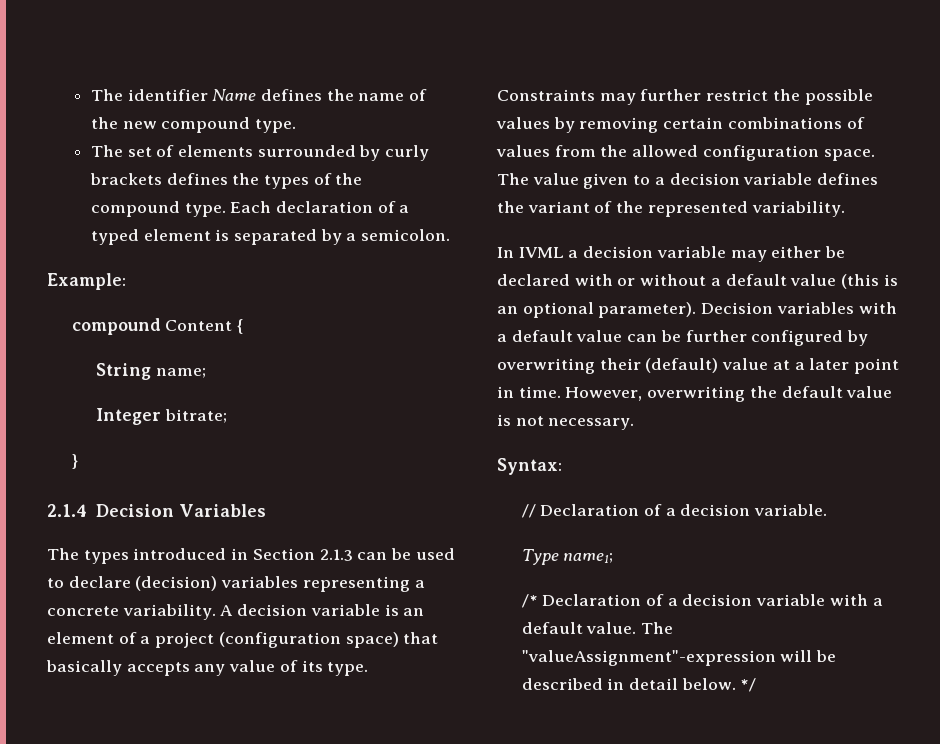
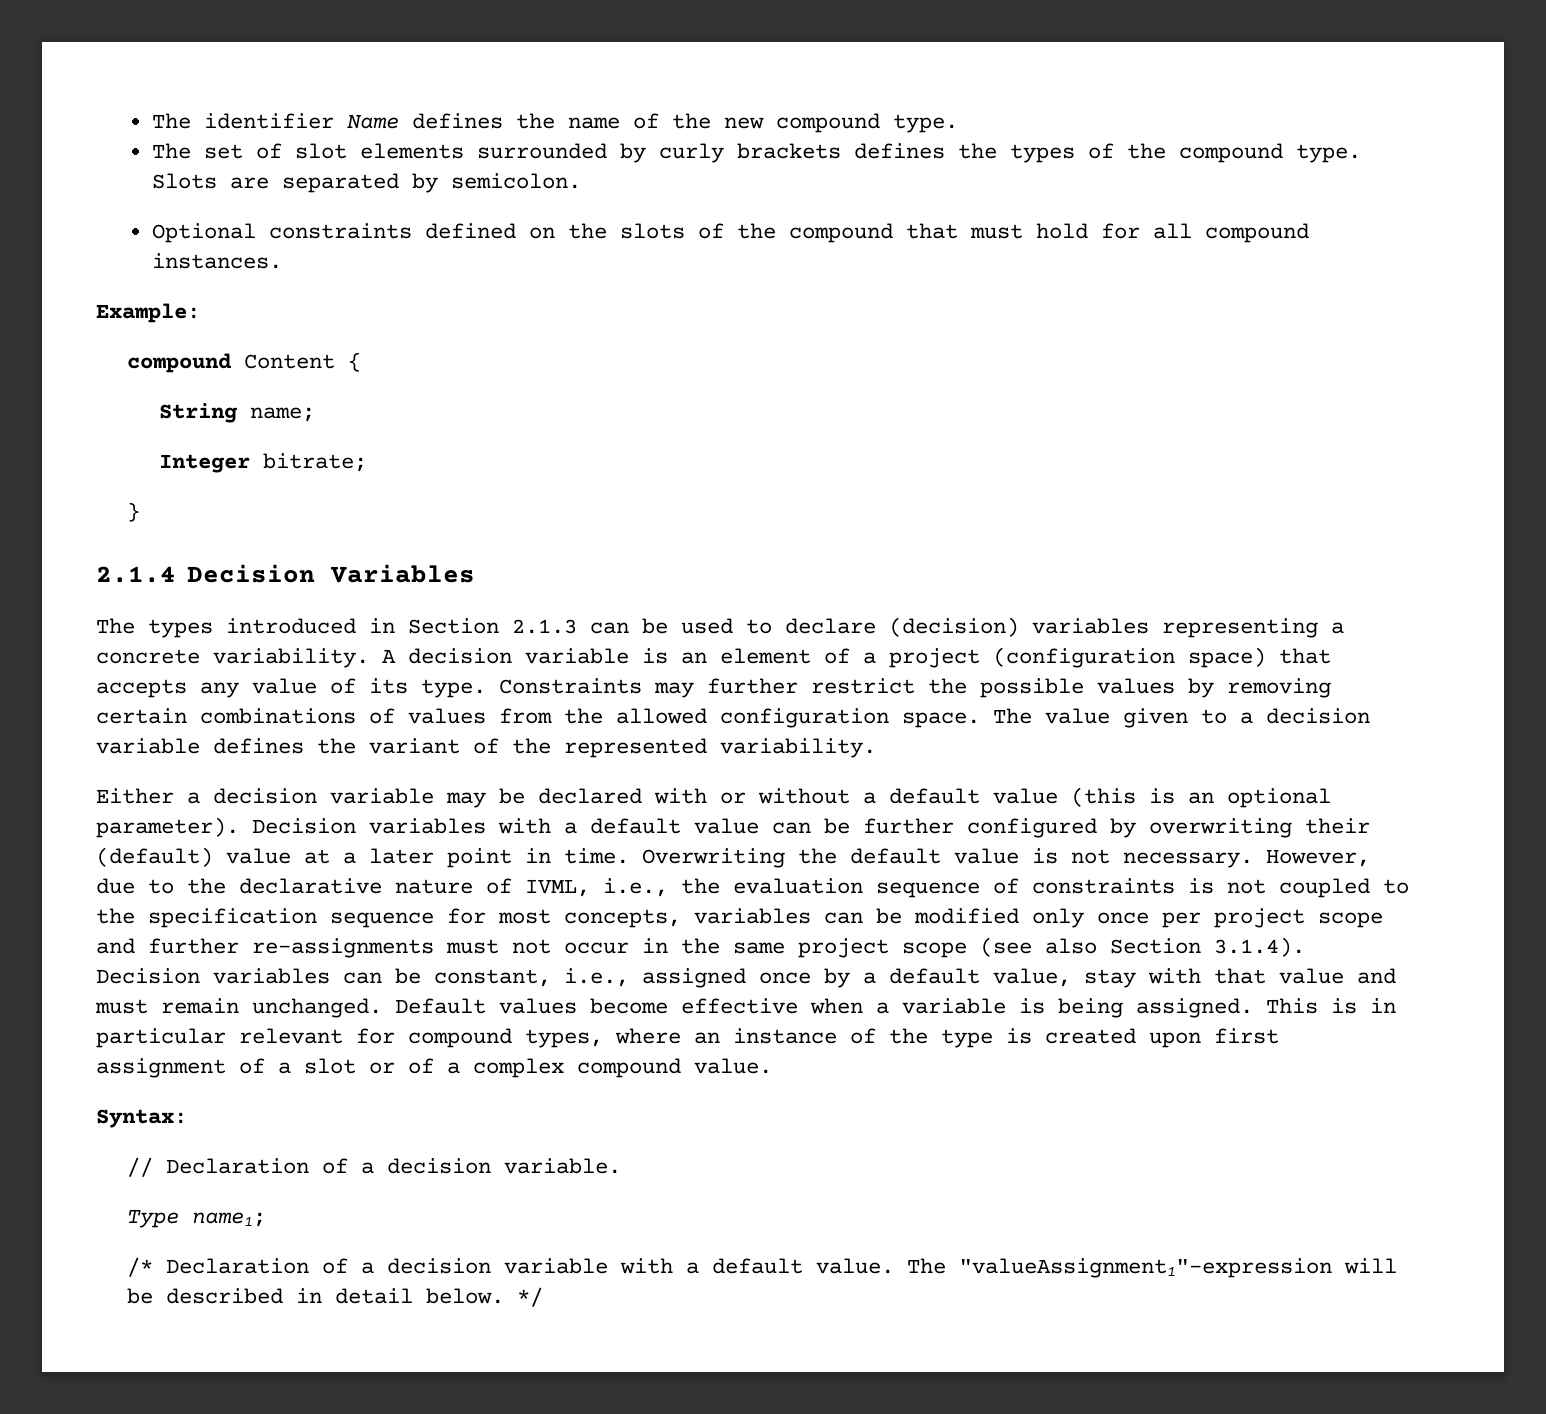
- The set of elements surrounded by curly brackets defines the types of the compound type.
+ The set of slot elements surrounded by curly brackets defines the types of the compound type.
- Each declaration of a typed element is separated by a semicolon.
+ Slots are separated by semicolon.
+ Optional constraints defined on the slots of the compound that must hold for all compound instances.
- A decision variable is an element of a project (configuration space) that basically accepts any value of its type.
+ A decision variable is an element of a project (configuration space) that accepts any value of its type.
- In IVML a decision variable may either be declared with or without a default value (this is an optional parameter).
+ Either a decision variable may be declared with or without a default value (this is an optional parameter).
- However, overwriting the default value is not necessary.
+ Overwriting the default value is not necessary. However, due to the declarative nature of IVML, i.e., the evaluation sequence of constraints is not coupled to the specification sequence for most concepts, variables can be modified only once per project scope and further re-assignments must not occur in the same project scope (see also Section 3.1.4). Decision variables can be constant, i.e., assigned once by a default value, stay with that value and must remain unchanged. Default values become effective when a variable is being assigned. This is in particular relevant for compound types, where an instance of the type is created upon first assignment of a slot or of a complex compound value.
- The "valueAssignment"-expression will be described in detail below.
+ The "valueAssignment1"-expression will be described in detail below.

